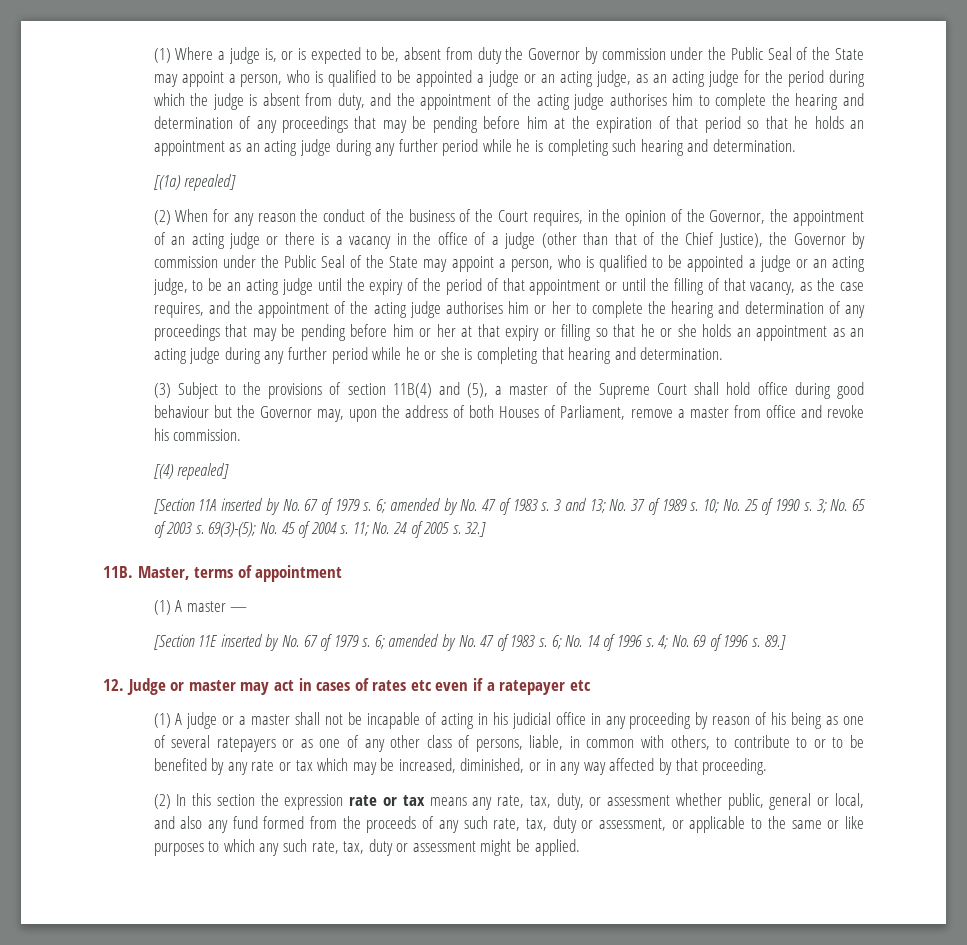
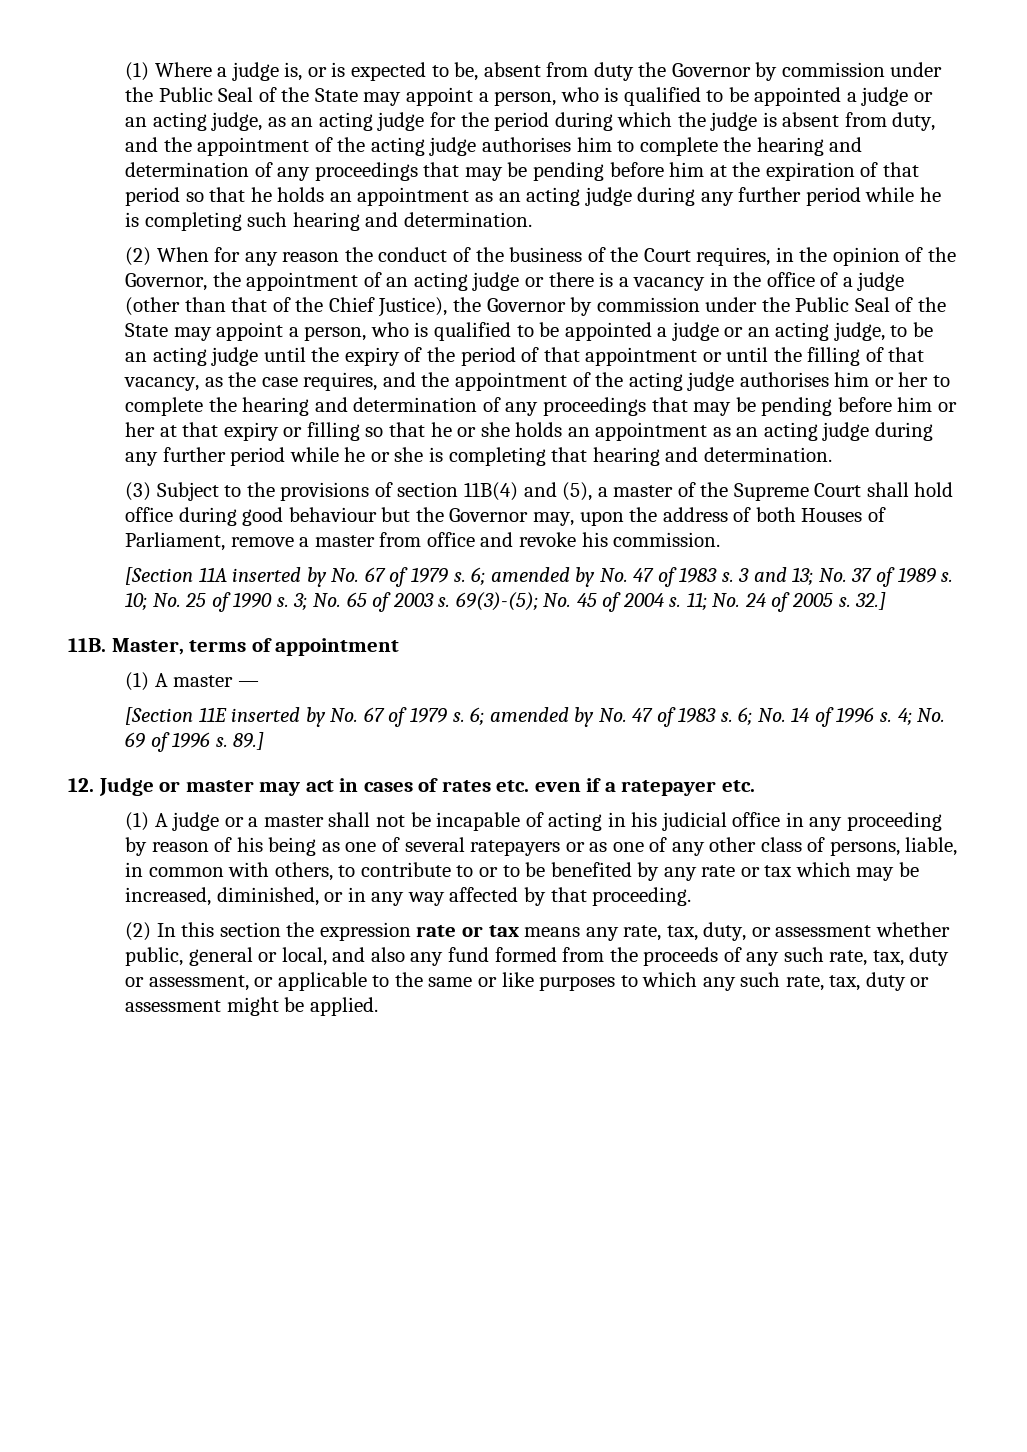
- [(1a) repealed]
- [(4) repealed]
- 12. Judge or master may act in cases of rates etc even if a ratepayer etc
+ 12. Judge or master may act in cases of rates etc. even if a ratepayer etc.

